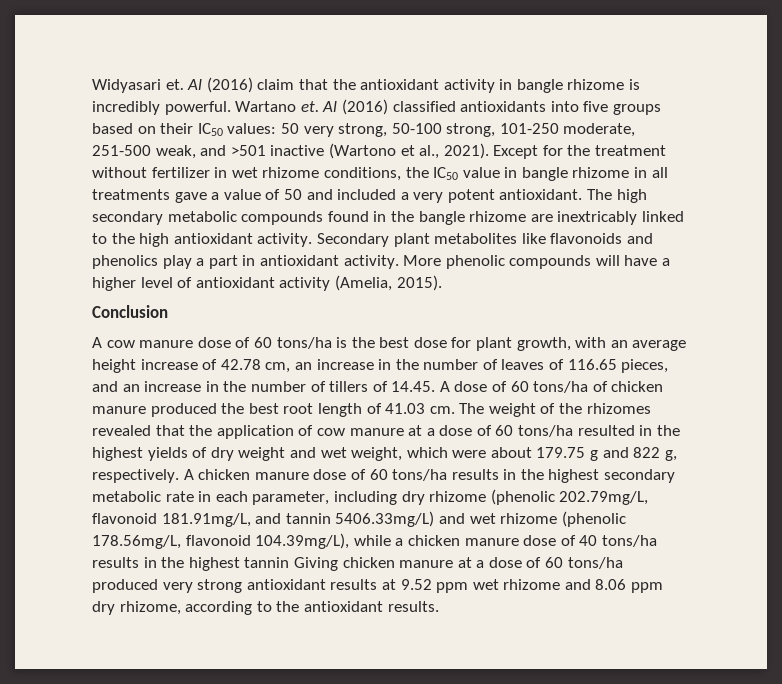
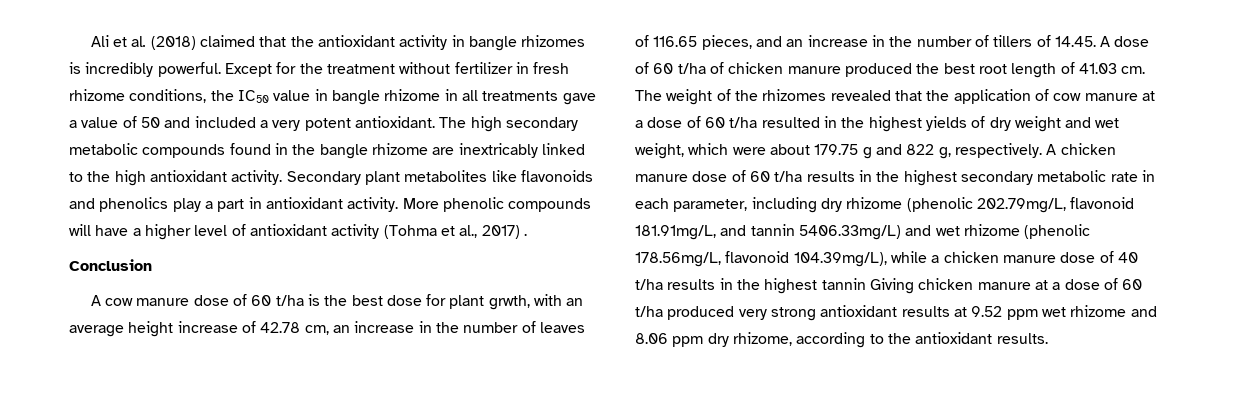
- Widyasari et. Al (2016) claim that the antioxidant activity in bangle rhizome is incredibly powerful.
+ Ali et al. (2018) claimed that the antioxidant activity in bangle rhizomes is incredibly powerful.
- Wartano et. Al (2016) classified antioxidants into five groups based on their IC50 values: 50 very strong, 50-100 strong, 101-250 moderate, 251-500 weak, and >501 inactive (Wartono et al., 2021).
- Except for the treatment without fertilizer in wet rhizome conditions, the IC50 value in bangle rhizome in all treatments gave a value of 50 and included a very potent antioxidant.
+ Except for the treatment without fertilizer in fresh rhizome conditions, the IC50 value in bangle rhizome in all treatments gave a value of 50 and included a very potent antioxidant.
- More phenolic compounds will have a higher level of antioxidant activity (Amelia, 2015).
+ More phenolic compounds will have a higher level of antioxidant activity (Tohma et al., 2017) .
- A cow manure dose of 60 tons/ha is the best dose for plant growth, with an average height increase of 42.78 cm, an increase in the number of leaves of 116.65 pieces, and an increase in the number of tillers of 14.45. A dose of 60 tons/ha of chicken manure produced the best root length of 41.03 cm.
+ A cow manure dose of 60 t/ha is the best dose for plant grwth, with an average height increase of 42.78 cm, an increase in the number of leaves of 116.65 pieces, and an increase in the number of tillers of 14.45. A dose of 60 t/ha of chicken manure produced the best root length of 41.03 cm.
- The weight of the rhizomes revealed that the application of cow manure at a dose of 60 tons/ha resulted in the highest yields of dry weight and wet weight, which were about 179.75 g and 822 g, respectively.
+ The weight of the rhizomes revealed that the application of cow manure at a dose of 60 t/ha resulted in the highest yields of dry weight and wet weight, which were about 179.75 g and 822 g, respectively.
- A chicken manure dose of 60 tons/ha results in the highest secondary metabolic rate in each parameter, including dry rhizome (phenolic 202.79mg/L, flavonoid 181.91mg/L, and tannin 5406.33mg/L) and wet rhizome (phenolic 178.56mg/L, flavonoid 104.39mg/L), while a chicken manure dose of 40 tons/ha results in the highest tannin Giving chicken manure at a dose of 60 tons/ha produced very strong antioxidant results at 9.52 ppm wet rhizome and 8.06 ppm dry rhizome, according to the antioxidant results.
+ A chicken manure dose of 60 t/ha results in the highest secondary metabolic rate in each parameter, including dry rhizome (phenolic 202.79mg/L, flavonoid 181.91mg/L, and tannin 5406.33mg/L) and wet rhizome (phenolic 178.56mg/L, flavonoid 104.39mg/L), while a chicken manure dose of 40 t/ha results in the highest tannin Giving chicken manure at a dose of 60 t/ha produced very strong antioxidant results at 9.52 ppm wet rhizome and 8.06 ppm dry rhizome, according to the antioxidant results.

